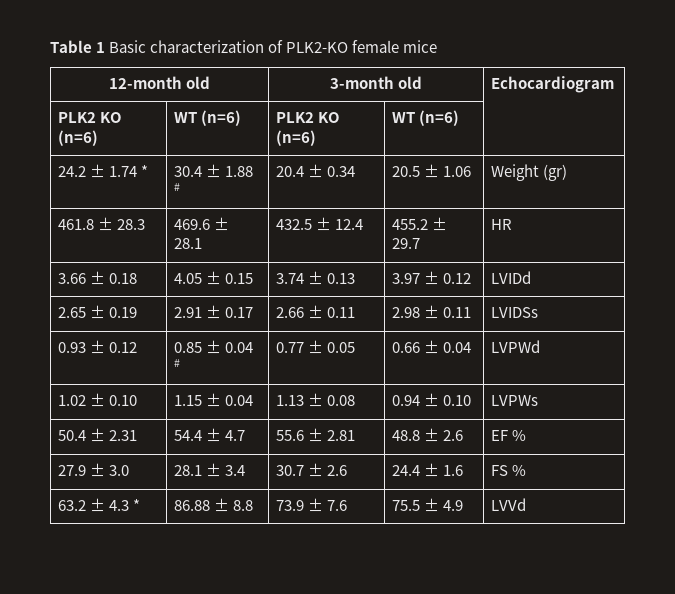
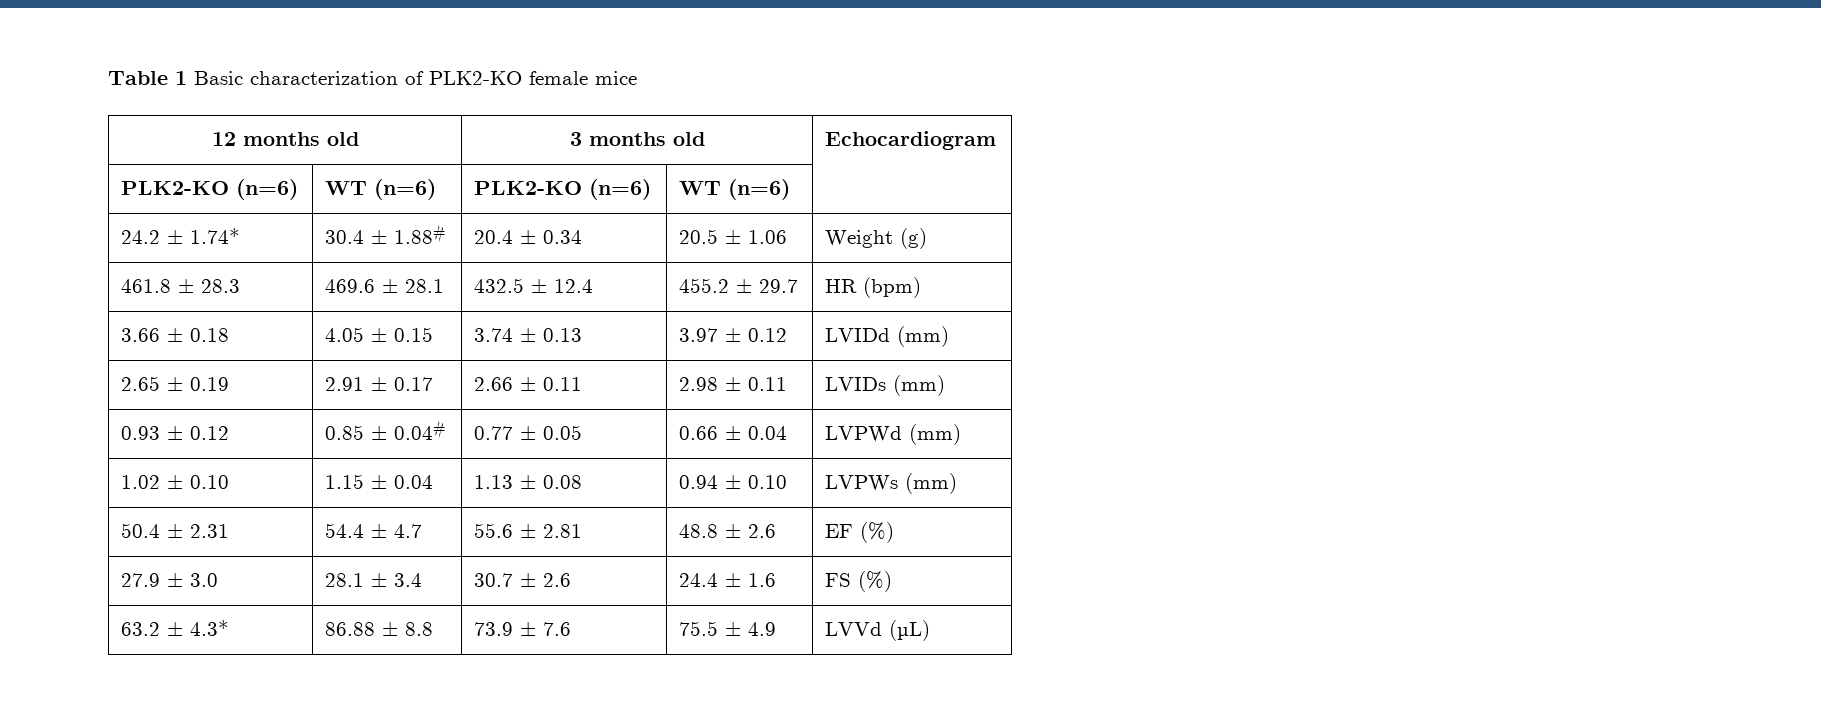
- 12-month old | 3-month old | Echocardiogram
+ 12 months old | 3 months old | Echocardiogram
- PLK2 KO (n=6) | WT (n=6) | PLK2 KO (n=6) | WT (n=6) |
+ PLK2-KO (n=6) | WT (n=6) | PLK2-KO (n=6) | WT (n=6) |
- 24.2 ± 1.74 * | 30.4 ± 1.88 # | 20.4 ± 0.34 | 20.5 ± 1.06 | Weight (gr)
+ 24.2 ± 1.74* | 30.4 ± 1.88# | 20.4 ± 0.34 | 20.5 ± 1.06 | Weight (g)
- 461.8 ± 28.3 | 469.6 ± 28.1 | 432.5 ± 12.4 | 455.2 ± 29.7 | HR
+ 461.8 ± 28.3 | 469.6 ± 28.1 | 432.5 ± 12.4 | 455.2 ± 29.7 | HR (bpm)
- 3.66 ± 0.18 | 4.05 ± 0.15 | 3.74 ± 0.13 | 3.97 ± 0.12 | LVIDd
+ 3.66 ± 0.18 | 4.05 ± 0.15 | 3.74 ± 0.13 | 3.97 ± 0.12 | LVIDd (mm)
- 2.65 ± 0.19 | 2.91 ± 0.17 | 2.66 ± 0.11 | 2.98 ± 0.11 | LVIDSs
+ 2.65 ± 0.19 | 2.91 ± 0.17 | 2.66 ± 0.11 | 2.98 ± 0.11 | LVIDs (mm)
- 0.93 ± 0.12 | 0.85 ± 0.04 # | 0.77 ± 0.05 | 0.66 ± 0.04 | LVPWd
+ 0.93 ± 0.12 | 0.85 ± 0.04# | 0.77 ± 0.05 | 0.66 ± 0.04 | LVPWd (mm)
- 1.02 ± 0.10 | 1.15 ± 0.04 | 1.13 ± 0.08 | 0.94 ± 0.10 | LVPWs
+ 1.02 ± 0.10 | 1.15 ± 0.04 | 1.13 ± 0.08 | 0.94 ± 0.10 | LVPWs (mm)
- 50.4 ± 2.31 | 54.4 ± 4.7 | 55.6 ± 2.81 | 48.8 ± 2.6 | EF %
+ 50.4 ± 2.31 | 54.4 ± 4.7 | 55.6 ± 2.81 | 48.8 ± 2.6 | EF (%)
- 27.9 ± 3.0 | 28.1 ± 3.4 | 30.7 ± 2.6 | 24.4 ± 1.6 | FS %
+ 27.9 ± 3.0 | 28.1 ± 3.4 | 30.7 ± 2.6 | 24.4 ± 1.6 | FS (%)
- 63.2 ± 4.3 * | 86.88 ± 8.8 | 73.9 ± 7.6 | 75.5 ± 4.9 | LVVd
+ 63.2 ± 4.3* | 86.88 ± 8.8 | 73.9 ± 7.6 | 75.5 ± 4.9 | LVVd (µL)

